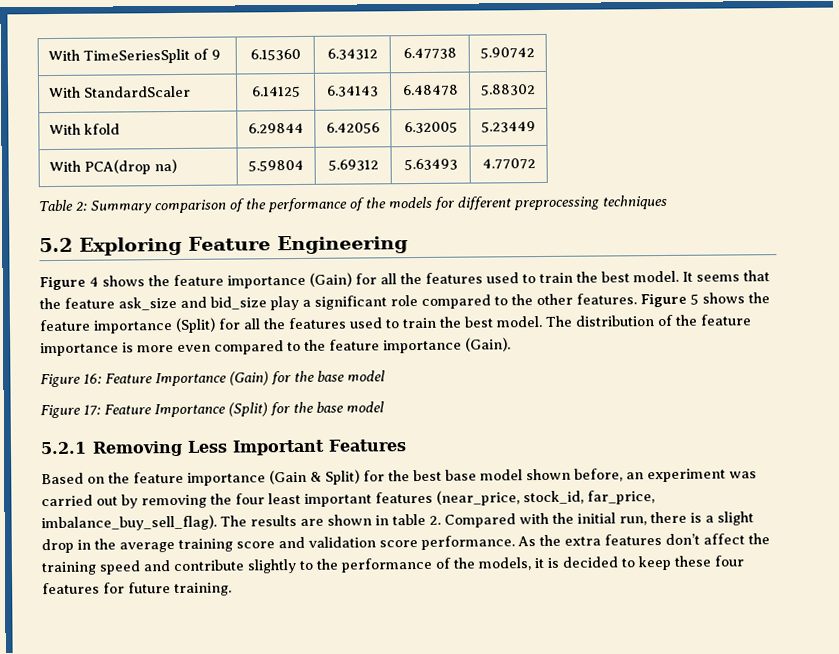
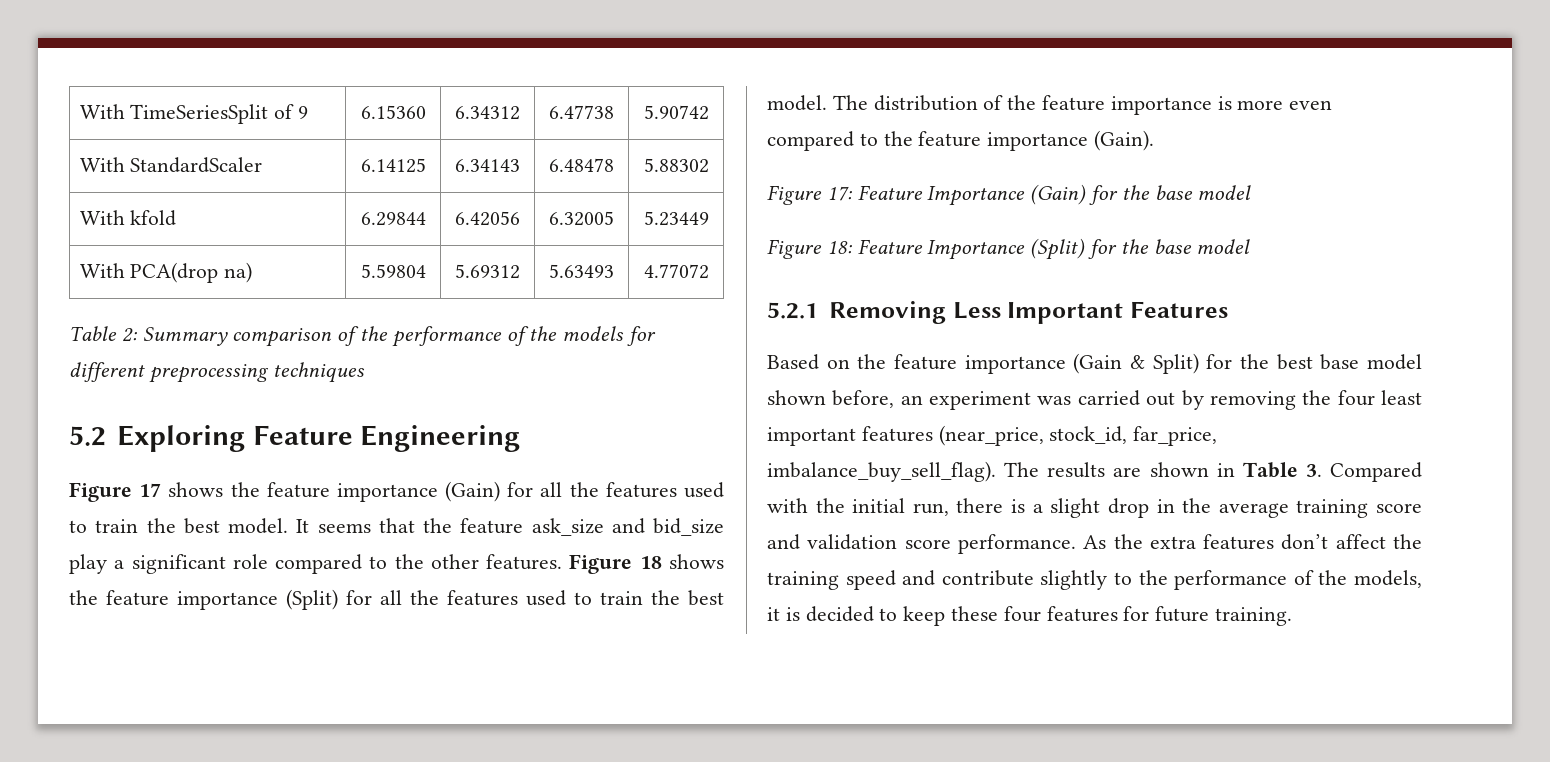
- Figure 4 shows the feature importance (Gain) for all the features used to train the best model.
+ Figure 17 shows the feature importance (Gain) for all the features used to train the best model.
- Figure 5 shows the feature importance (Split) for all the features used to train the best model.
+ Figure 18 shows the feature importance (Split) for all the features used to train the best model.
- Figure 16: Feature Importance (Gain) for the base model
+ Figure 17: Feature Importance (Gain) for the base model
- Figure 17: Feature Importance (Split) for the base model
+ Figure 18: Feature Importance (Split) for the base model
- The results are shown in table 2. Compared with the initial run, there is a slight drop in the average training score and validation score performance.
+ The results are shown in Table 3. Compared with the initial run, there is a slight drop in the average training score and validation score performance.

